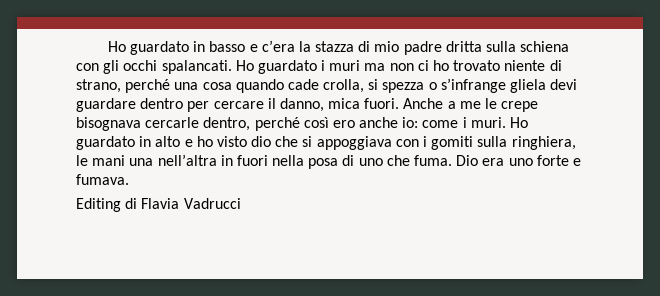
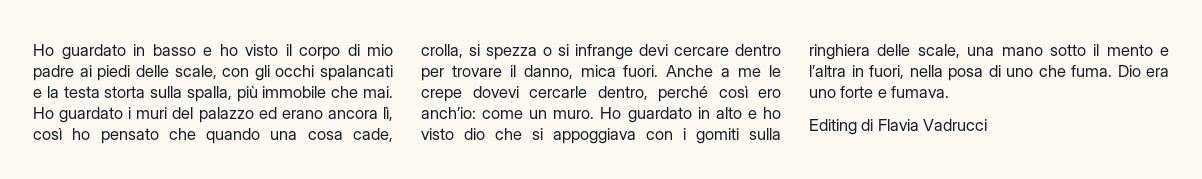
- Ho guardato in basso e c’era la stazza di mio padre dritta sulla schiena con gli occhi spalancati. Ho guardato i muri ma non ci ho trovato niente di strano, perché una cosa quando cade crolla, si spezza o s’infrange gliela devi guardare dentro per cercare il danno, mica fuori.
+ Ho guardato in basso e ho visto il corpo di mio padre ai piedi delle scale, con gli occhi spalancati e la testa storta sulla spalla, più immobile che mai. Ho guardato i muri del palazzo ed erano ancora lì, così ho pensato che quando una cosa cade, crolla, si spezza o si infrange devi cercare dentro per trovare il danno, mica fuori.
- Anche a me le crepe bisognava cercarle dentro, perché così ero anche io: come i muri.
+ Anche a me le crepe dovevi cercarle dentro, perché così ero anch’io: come un muro.
- Ho guardato in alto e ho visto dio che si appoggiava con i gomiti sulla ringhiera, le mani una nell’altra in fuori nella posa di uno che fuma.
+ Ho guardato in alto e ho visto dio che si appoggiava con i gomiti sulla ringhiera delle scale, una mano sotto il mento e l’altra in fuori, nella posa di uno che fuma.

